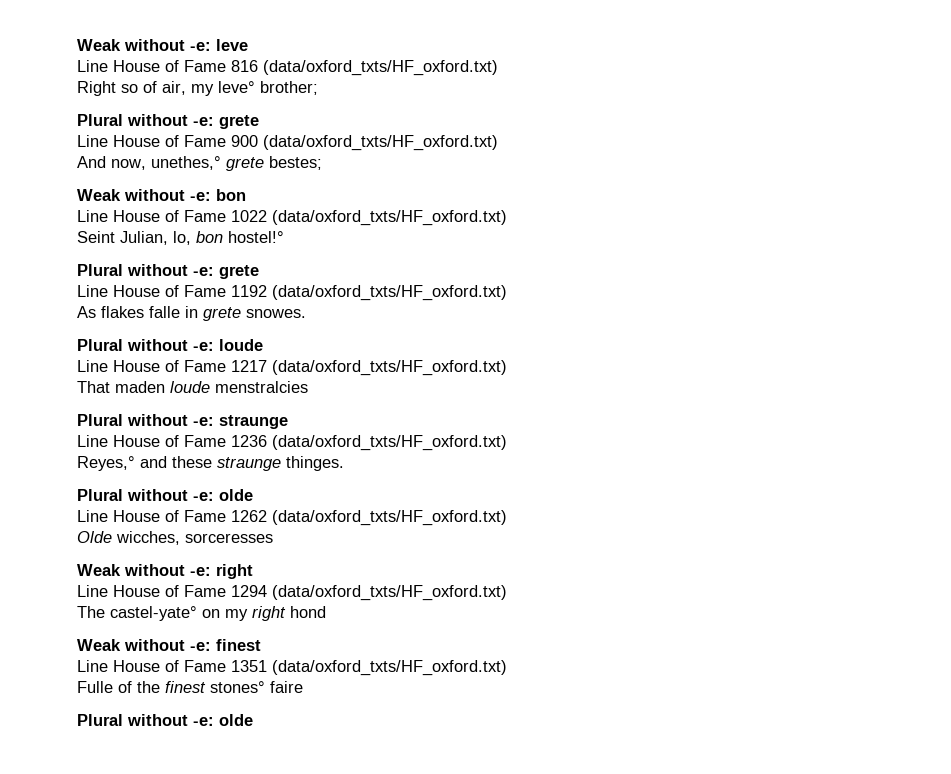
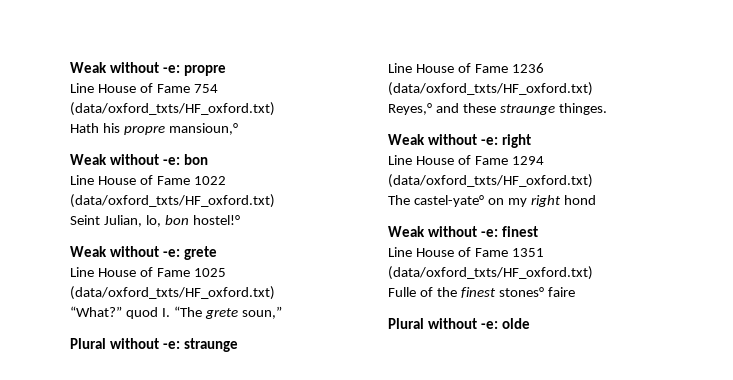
- Weak without -e: leve
- Line House of Fame 816 (data/oxford_txts/HF_oxford.txt)
- Right so of air, my leve° brother;
- Plural without -e: grete
- Line House of Fame 900 (data/oxford_txts/HF_oxford.txt)
- And now, unethes,° grete bestes;
+ Weak without -e: propre
+ Line House of Fame 754 (data/oxford_txts/HF_oxford.txt)
+ Hath his propre mansioun,°
  Seint Julian, lo, bon hostel!°
- Plural without -e: grete
- Line House of Fame 1192 (data/oxford_txts/HF_oxford.txt)
- As flakes falle in grete snowes.
- Plural without -e: loude
- Line House of Fame 1217 (data/oxford_txts/HF_oxford.txt)
- That maden loude menstralcies
+ Weak without -e: grete
+ Line House of Fame 1025 (data/oxford_txts/HF_oxford.txt)
+ “What?” quod I. “The grete soun,”
  Reyes,° and these straunge thinges.
- Plural without -e: olde
- Line House of Fame 1262 (data/oxford_txts/HF_oxford.txt)
- Olde wicches, sorceresses

